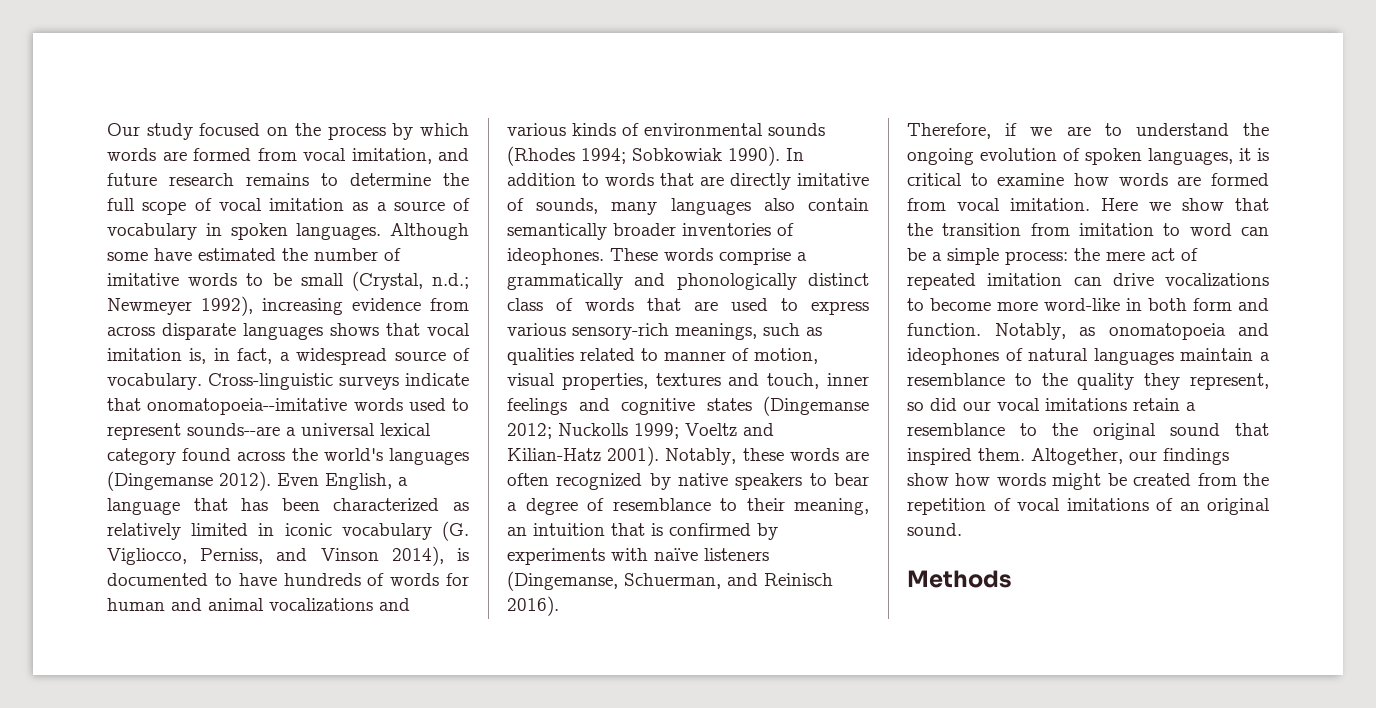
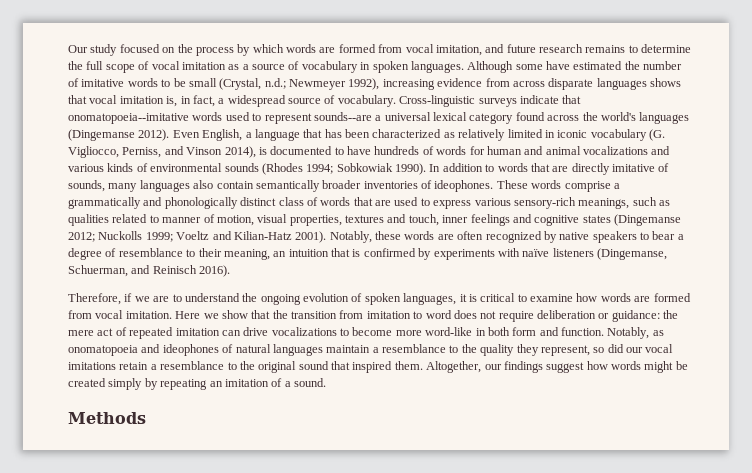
- Here we show that the transition from imitation to word can be a simple process: the mere act of repeated imitation can drive vocalizations to become more word-like in both form and function.
+ Here we show that the transition from imitation to word does not require deliberation or guidance: the mere act of repeated imitation can drive vocalizations to become more word-like in both form and function.
- Altogether, our findings show how words might be created from the repetition of vocal imitations of an original sound.
+ Altogether, our findings suggest how words might be created simply by repeating an imitation of a sound.

